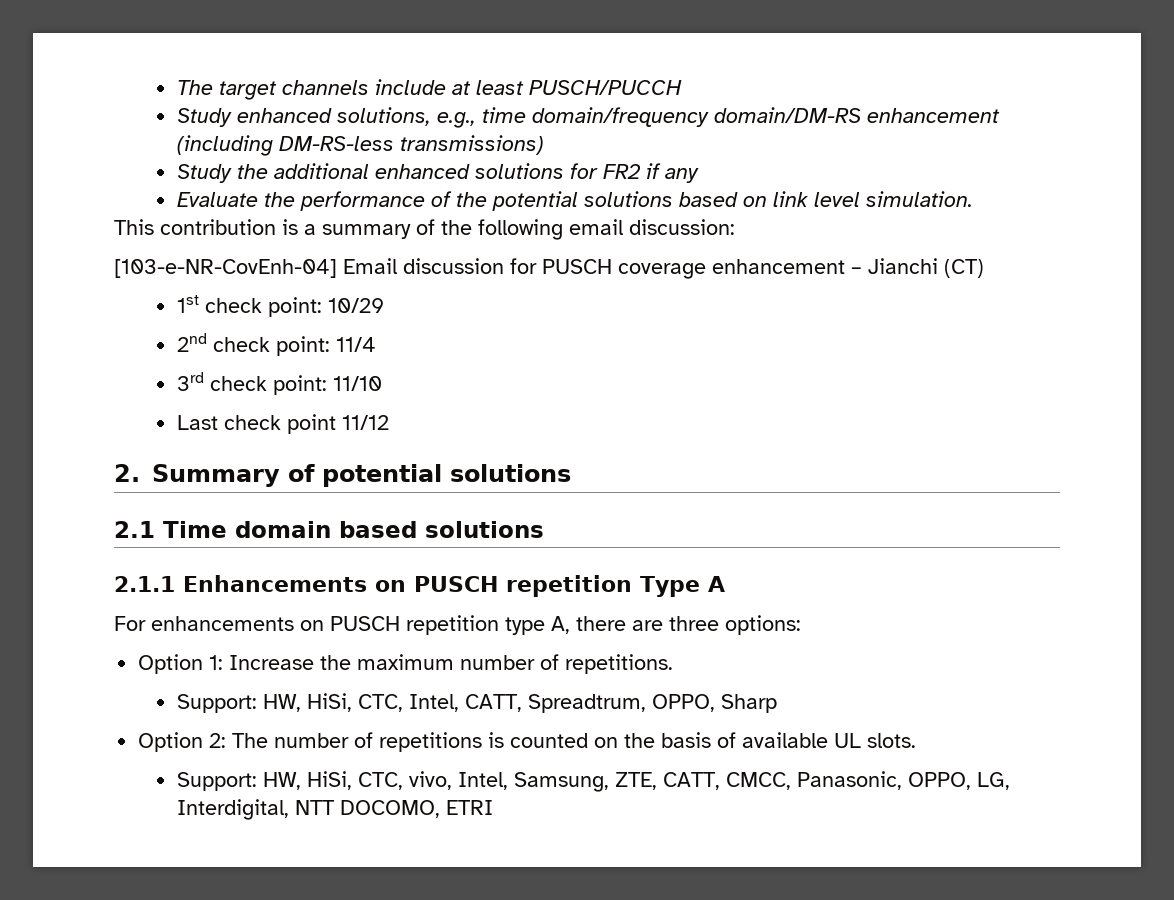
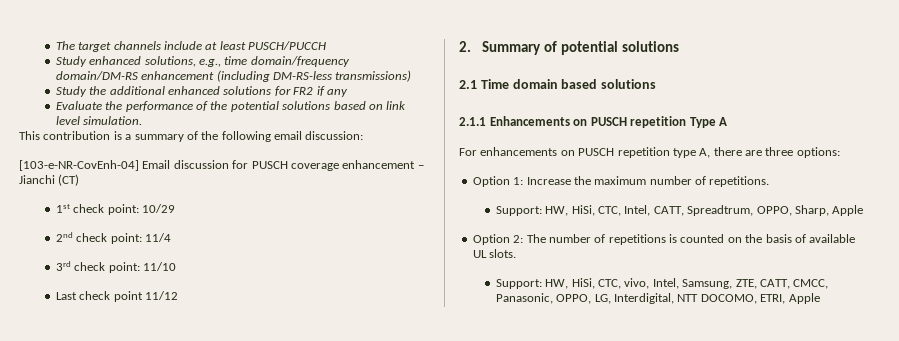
- Support: HW, HiSi, CTC, Intel, CATT, Spreadtrum, OPPO, Sharp
+ Support: HW, HiSi, CTC, Intel, CATT, Spreadtrum, OPPO, Sharp, Apple
- Support: HW, HiSi, CTC, vivo, Intel, Samsung, ZTE, CATT, CMCC, Panasonic, OPPO, LG, Interdigital, NTT DOCOMO, ETRI
+ Support: HW, HiSi, CTC, vivo, Intel, Samsung, ZTE, CATT, CMCC, Panasonic, OPPO, LG, Interdigital, NTT DOCOMO, ETRI, Apple

